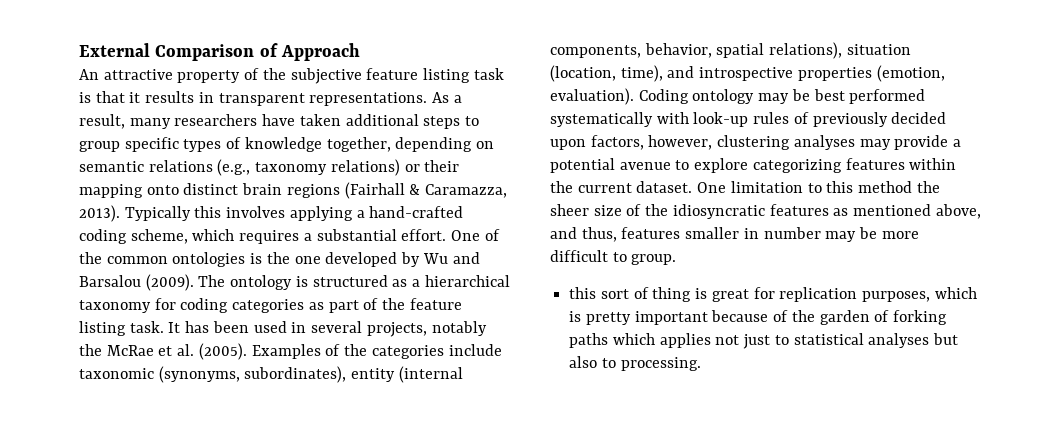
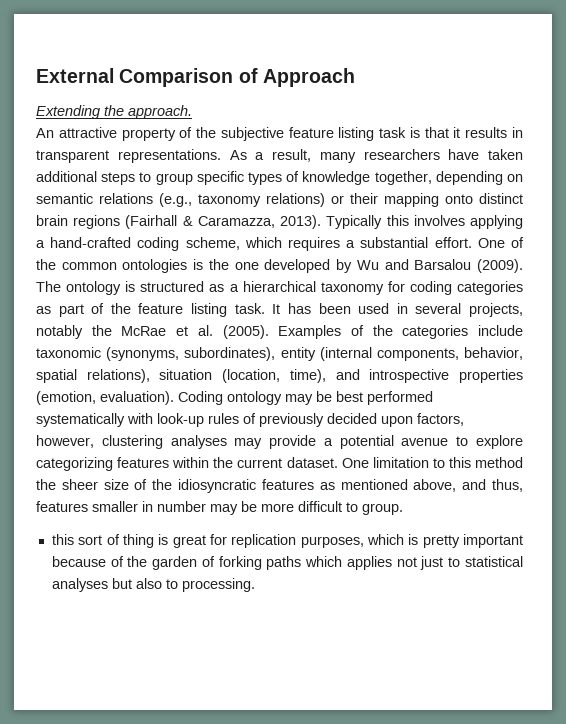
+ Extending the approach.

